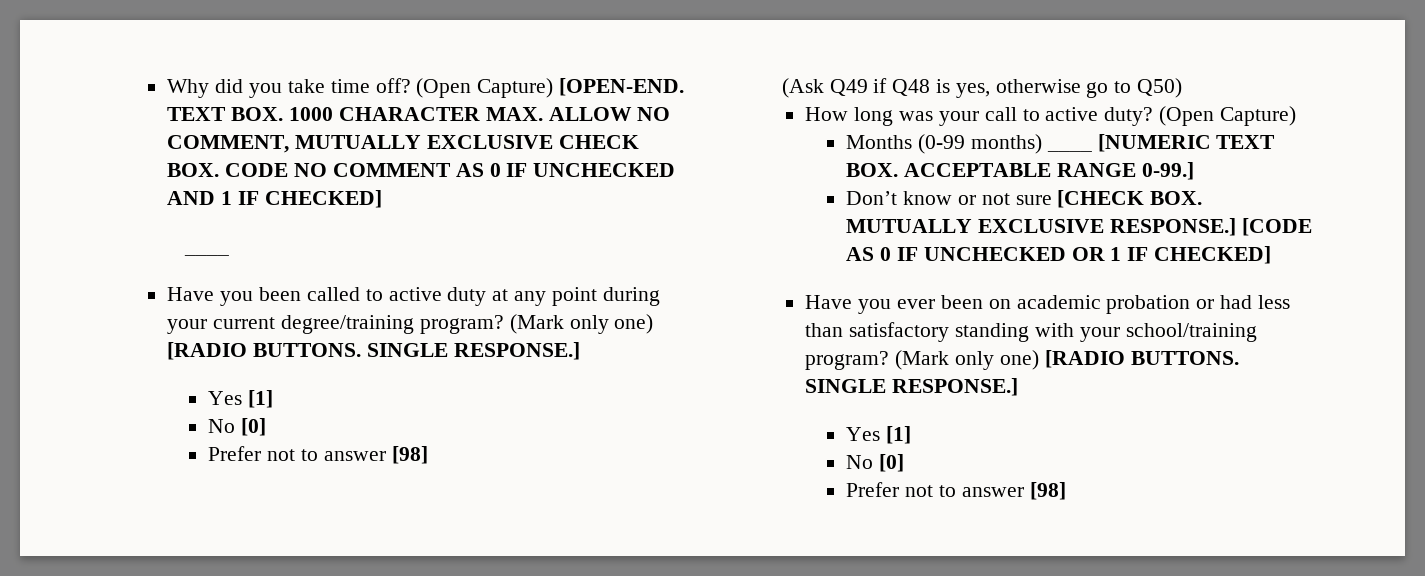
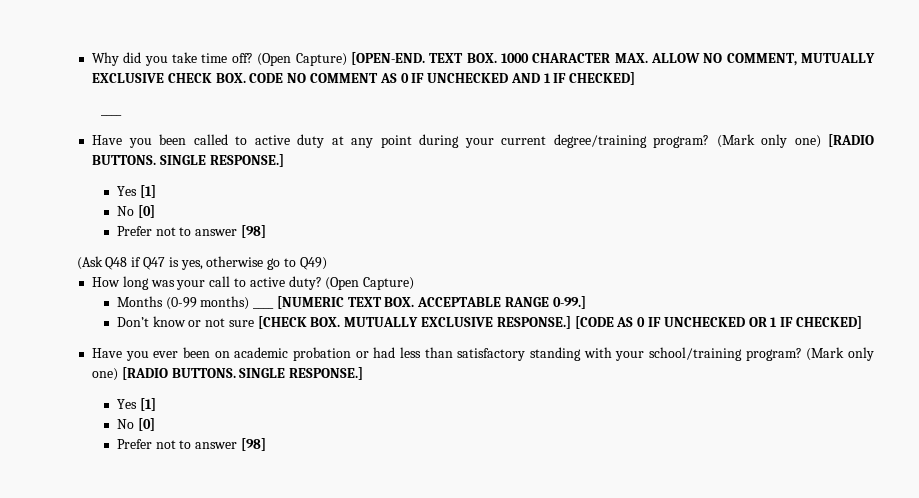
- (Ask Q49 if Q48 is yes, otherwise go to Q50)
+ (Ask Q48 if Q47 is yes, otherwise go to Q49)

